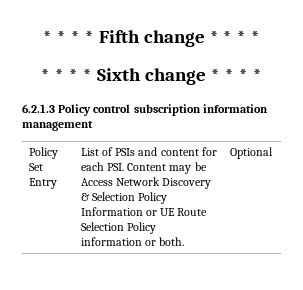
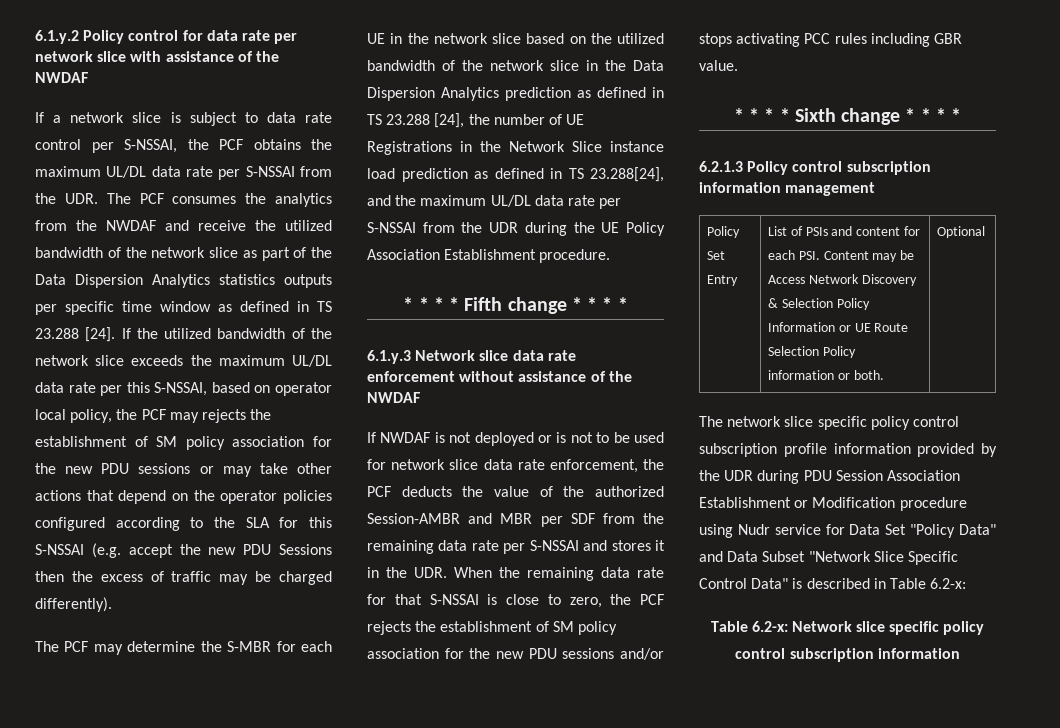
+ 6.1.y.2 Policy control for data rate per network slice with assistance of the NWDAF
+ If a network slice is subject to data rate control per S-NSSAI, the PCF obtains the maximum UL/DL data rate per S-NSSAI from the UDR. The PCF consumes the analytics from the NWDAF and receive the utilized bandwidth of the network slice as part of the Data Dispersion Analytics statistics outputs per specific time window as defined in TS 23.288 [24]. If the utilized bandwidth of the network slice exceeds the maximum UL/DL data rate per this S-NSSAI, based on operator local policy, the PCF may rejects the establishment of SM policy association for the new PDU sessions or may take other actions that depend on the operator policies configured according to the SLA for this S-NSSAI (e.g. accept the new PDU Sessions then the excess of traffic may be charged differently).
+ The PCF may determine the S-MBR for each UE in the network slice based on the utilized bandwidth of the network slice in the Data Dispersion Analytics prediction as defined in TS 23.288 [24], the number of UE Registrations in the Network Slice instance load prediction as defined in TS 23.288[24], and the maximum UL/DL data rate per S-NSSAI from the UDR during the UE Policy Association Establishment procedure.
+ 6.1.y.3 Network slice data rate enforcement without assistance of the NWDAF
+ If NWDAF is not deployed or is not to be used for network slice data rate enforcement, the PCF deducts the value of the authorized Session-AMBR and MBR per SDF from the remaining data rate per S-NSSAI and stores it in the UDR. When the remaining data rate for that S-NSSAI is close to zero, the PCF rejects the establishment of SM policy association for the new PDU sessions and/or stops activating PCC rules including GBR value.
+ The network slice specific policy control subscription profile information provided by the UDR during PDU Session Association Establishment or Modification procedure using Nudr service for Data Set "Policy Data" and Data Subset "Network Slice Specific Control Data" is described in Table 6.2-x:
+ Table 6.2-x: Network slice specific policy control subscription information

